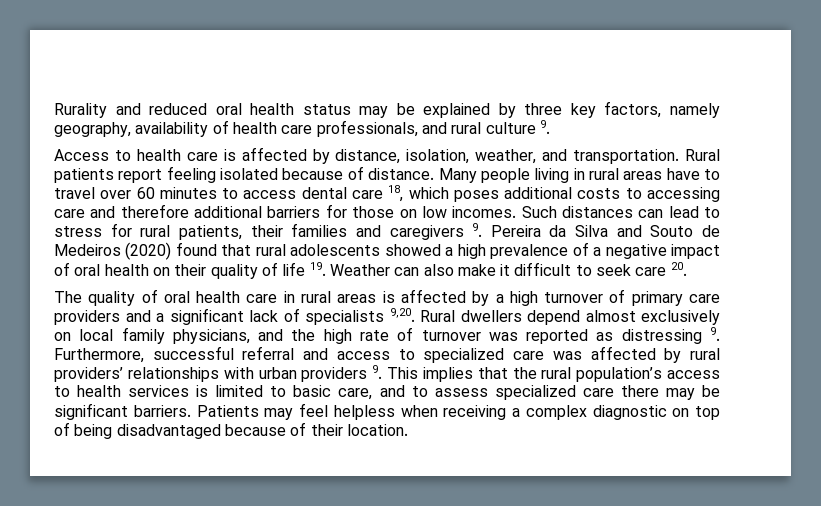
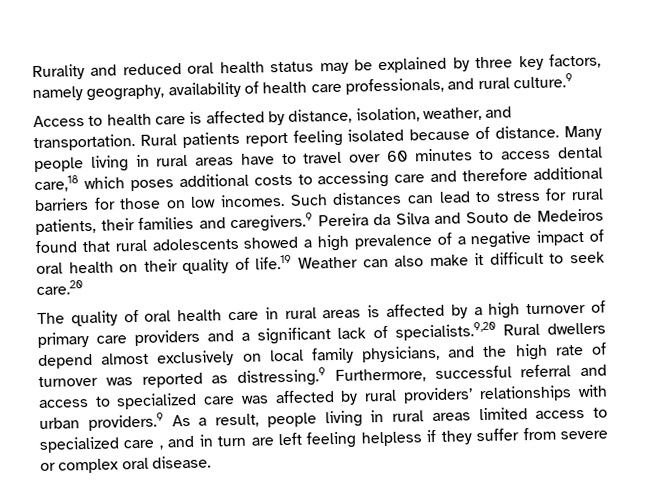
- Rurality and reduced oral health status may be explained by three key factors, namely geography, availability of health care professionals, and rural culture 9.
+ Rurality and reduced oral health status may be explained by three key factors, namely geography, availability of health care professionals, and rural culture.9
- Many people living in rural areas have to travel over 60 minutes to access dental care 18, which poses additional costs to accessing care and therefore additional barriers for those on low incomes.
+ Many people living in rural areas have to travel over 60 minutes to access dental care,18 which poses additional costs to accessing care and therefore additional barriers for those on low incomes.
- Such distances can lead to stress for rural patients, their families and caregivers 9. Pereira da Silva and Souto de Medeiros (2020) found that rural adolescents showed a high prevalence of a negative impact of oral health on their quality of life 19. Weather can also make it difficult to seek care 20.
+ Such distances can lead to stress for rural patients, their families and caregivers.9 Pereira da Silva and Souto de Medeiros found that rural adolescents showed a high prevalence of a negative impact of oral health on their quality of life.19 Weather can also make it difficult to seek care.20
- The quality of oral health care in rural areas is affected by a high turnover of primary care providers and a significant lack of specialists 9,20. Rural dwellers depend almost exclusively on local family physicians, and the high rate of turnover was reported as distressing 9. Furthermore, successful referral and access to specialized care was affected by rural providers’ relationships with urban providers 9. This implies that the rural population’s access to health services is limited to basic care, and to assess specialized care there may be significant barriers. Patients may feel helpless when receiving a complex diagnostic on top of being disadvantaged because of their location.
+ The quality of oral health care in rural areas is affected by a high turnover of primary care providers and a significant lack of specialists.9,20 Rural dwellers depend almost exclusively on local family physicians, and the high rate of turnover was reported as distressing.9 Furthermore, successful referral and access to specialized care was affected by rural providers’ relationships with urban providers.9 As a result, people living in rural areas limited access to specialized care , and in turn are left feeling helpless if they suffer from severe or complex oral disease.

